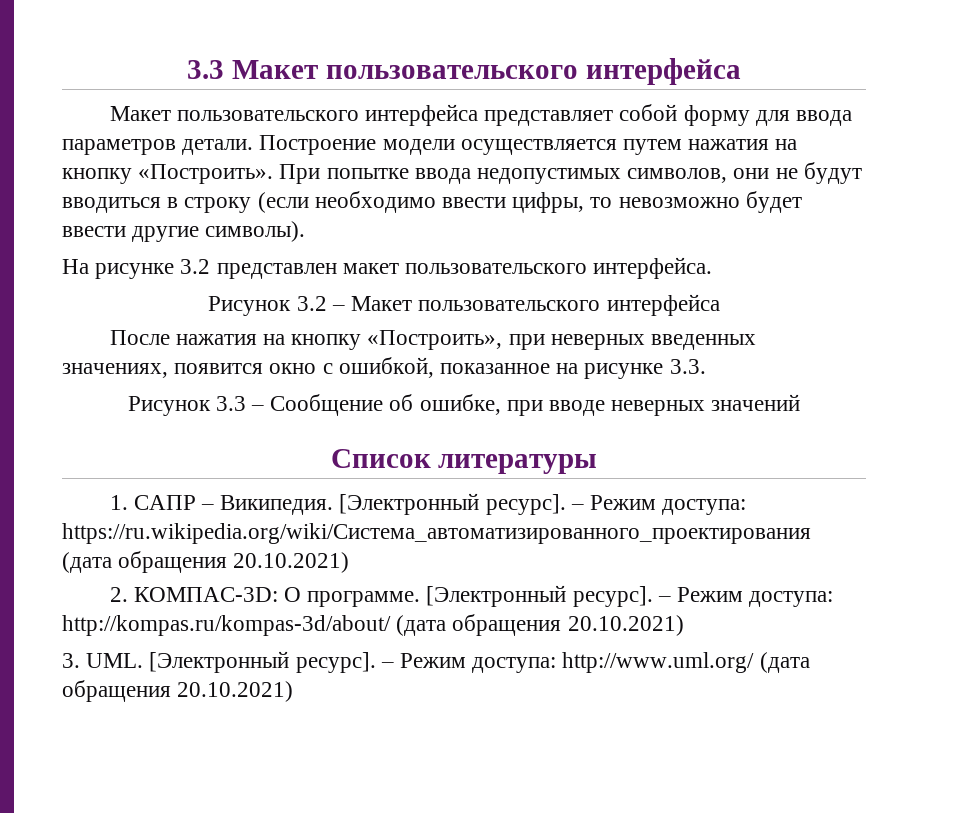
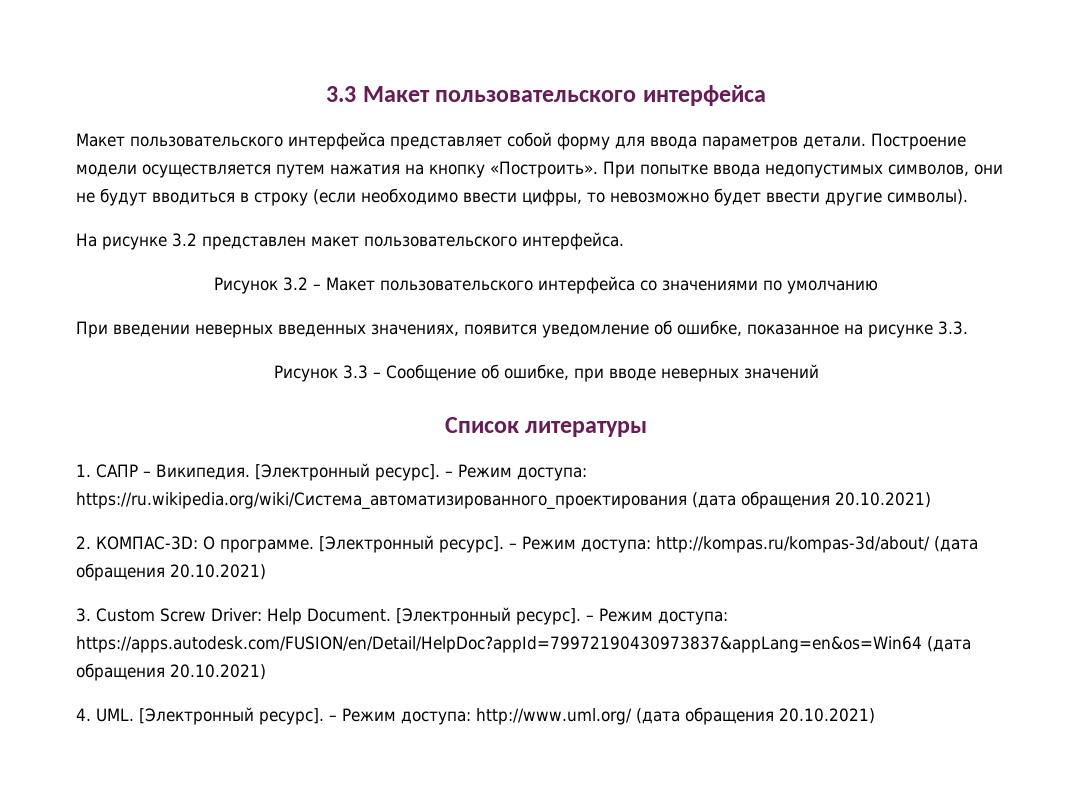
- Рисунок 3.2 – Макет пользовательского интерфейса
- После нажатия на кнопку «Построить», при неверных введенных значениях, появится окно с ошибкой, показанное на рисунке 3.3.
+ Рисунок 3.2 – Макет пользовательского интерфейса со значениями по умолчанию
+ При введении неверных введенных значениях, появится уведомление об ошибке, показанное на рисунке 3.3.
- 3. UML. [Электронный ресурс].
+ 3. Custom Screw Driver: Help Document. [Электронный ресурс]. – Режим доступа: https://apps.autodesk.com/FUSION/en/Detail/HelpDoc?appId=79972190430973837&appLang=en&os=Win64 (дата обращения 20.10.2021)
+ 4. UML. [Электронный ресурс].

